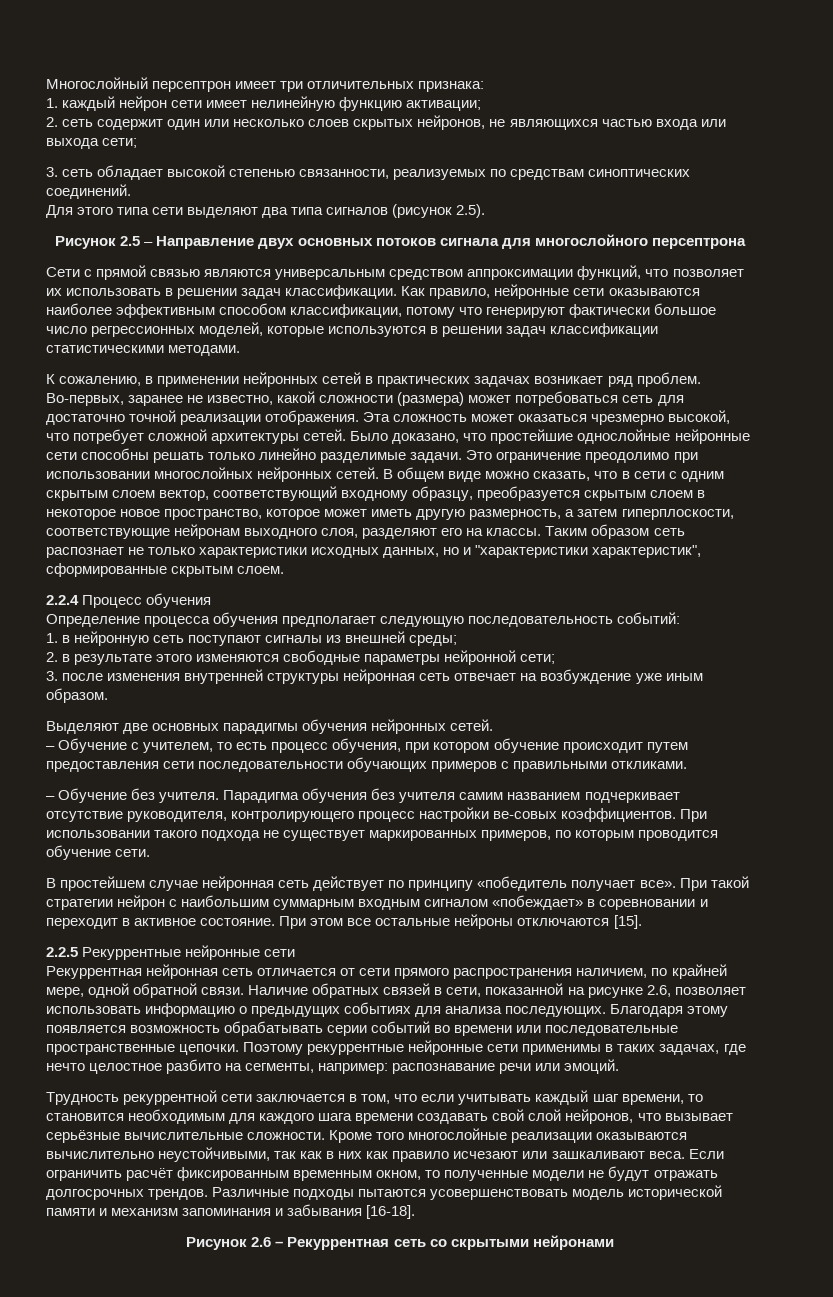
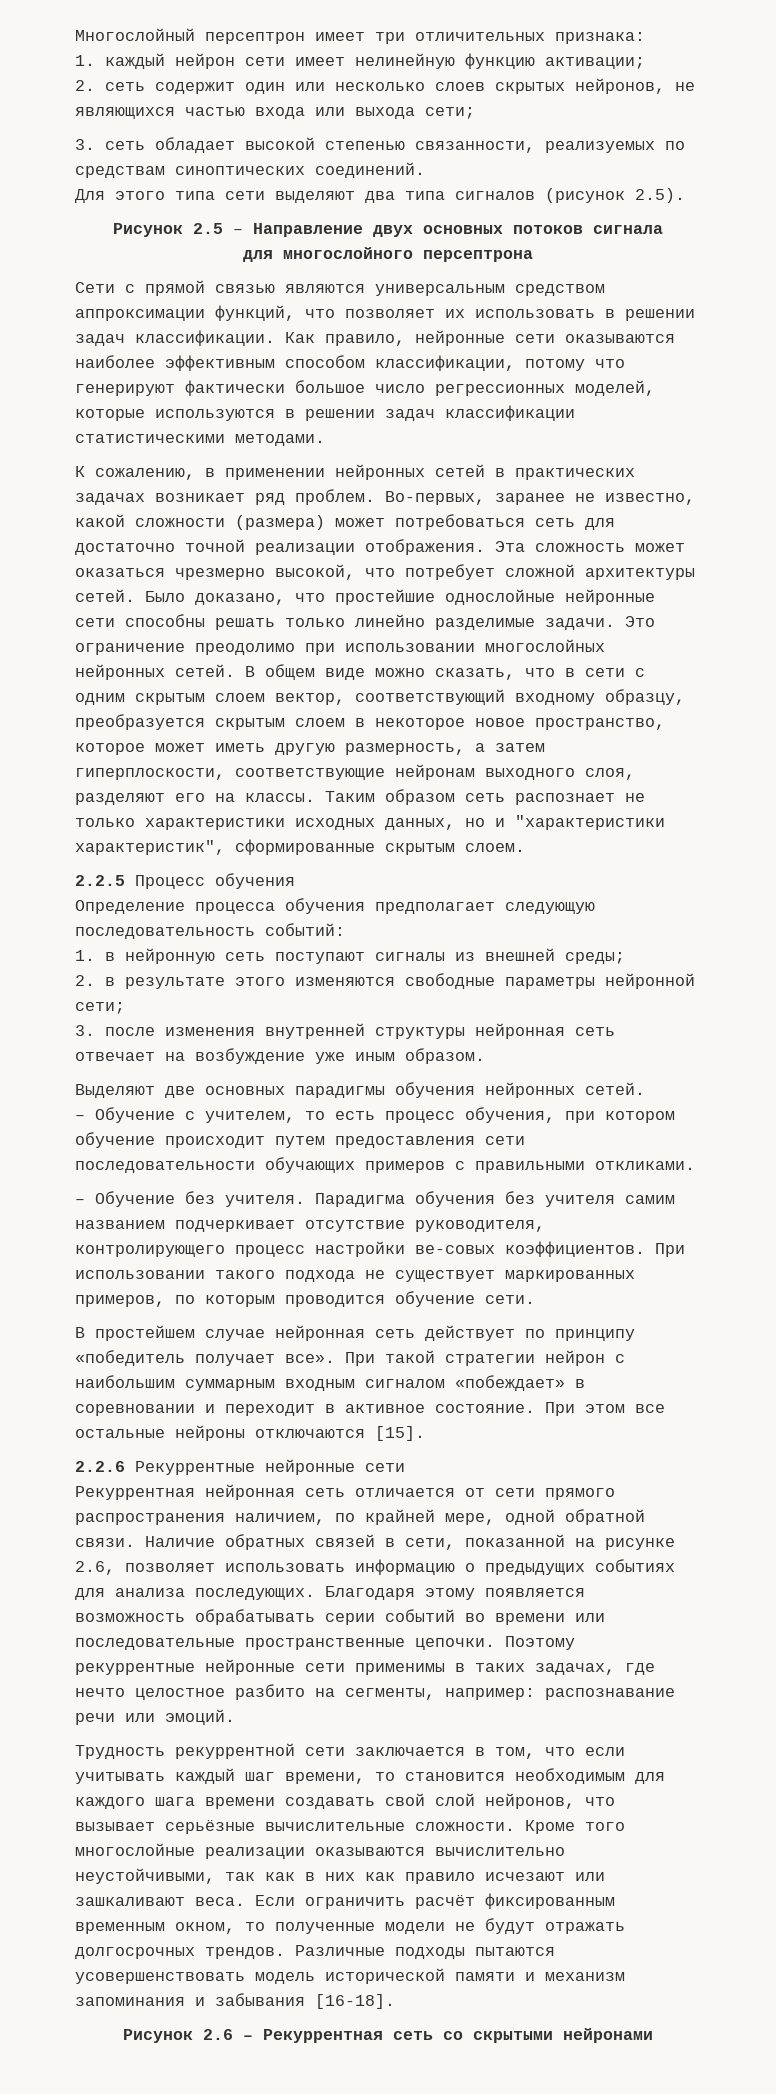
- Рисунок 2.5 – Направление двух основных потоков сигнала для многослойного персептрона
+ Рисунок 2.5 – Направление двух основных потоков сигнала
+ для многослойного персептрона
- 2.2.4 Процесс обучения
+ 2.2.5 Процесс обучения
- 2.2.5 Рекуррентные нейронные сети
+ 2.2.6 Рекуррентные нейронные сети

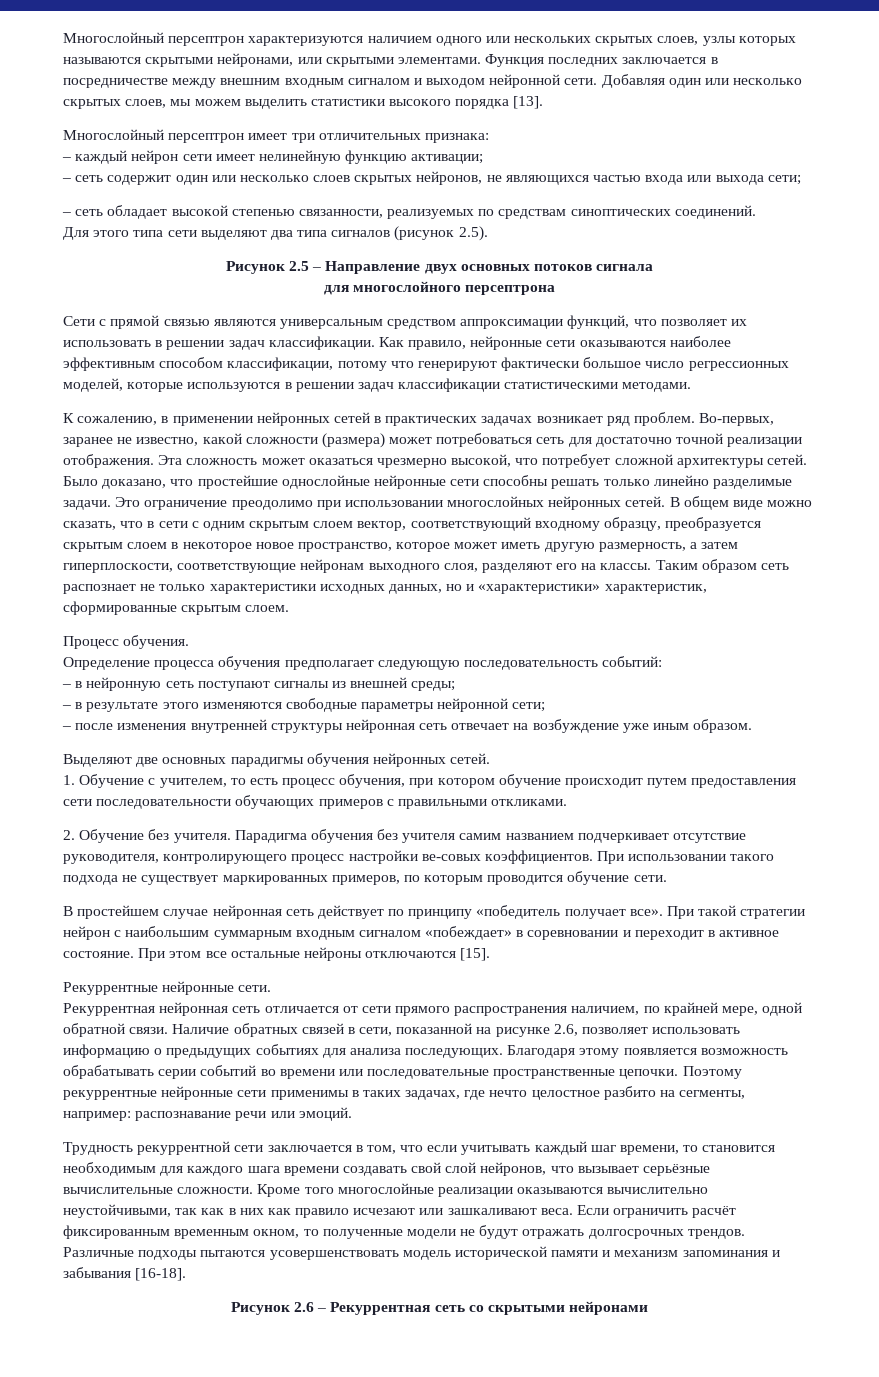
+ Многослойный персептрон характеризуются наличием одного или нескольких скрытых слоев, узлы которых называются скрытыми нейронами, или скрытыми элементами. Функция последних заключается в посредничестве между внешним входным сигналом и выходом нейронной сети. Добавляя один или несколько скрытых слоев, мы можем выделить статистики высокого порядка [13].
- 1. каждый нейрон сети имеет нелинейную функцию активации;
+ – каждый нейрон сети имеет нелинейную функцию активации;
- 2. сеть содержит один или несколько слоев скрытых нейронов, не являющихся частью входа или выхода сети;
+ – сеть содержит один или несколько слоев скрытых нейронов, не являющихся частью входа или выхода сети;
- 3. сеть обладает высокой степенью связанности, реализуемых по средствам синоптических соединений.
+ – сеть обладает высокой степенью связанности, реализуемых по средствам синоптических соединений.
- Таким образом сеть распознает не только характеристики исходных данных, но и "характеристики характеристик", сформированные скрытым слоем.
+ Таким образом сеть распознает не только характеристики исходных данных, но и «характеристики» характеристик, сформированные скрытым слоем.
- 2.2.5 Процесс обучения
+ Процесс обучения.
- 1. в нейронную сеть поступают сигналы из внешней среды;
+ – в нейронную сеть поступают сигналы из внешней среды;
- 2. в результате этого изменяются свободные параметры нейронной сети;
+ – в результате этого изменяются свободные параметры нейронной сети;
- 3. после изменения внутренней структуры нейронная сеть отвечает на возбуждение уже иным образом.
+ – после изменения внутренней структуры нейронная сеть отвечает на возбуждение уже иным образом.
- – Обучение с учителем, то есть процесс обучения, при котором обучение происходит путем предоставления сети последовательности обучающих примеров с правильными откликами.
+ 1. Обучение с учителем, то есть процесс обучения, при котором обучение происходит путем предоставления сети последовательности обучающих примеров с правильными откликами.
- – Обучение без учителя.
+ 2. Обучение без учителя.
- 2.2.6 Рекуррентные нейронные сети
+ Рекуррентные нейронные сети.

